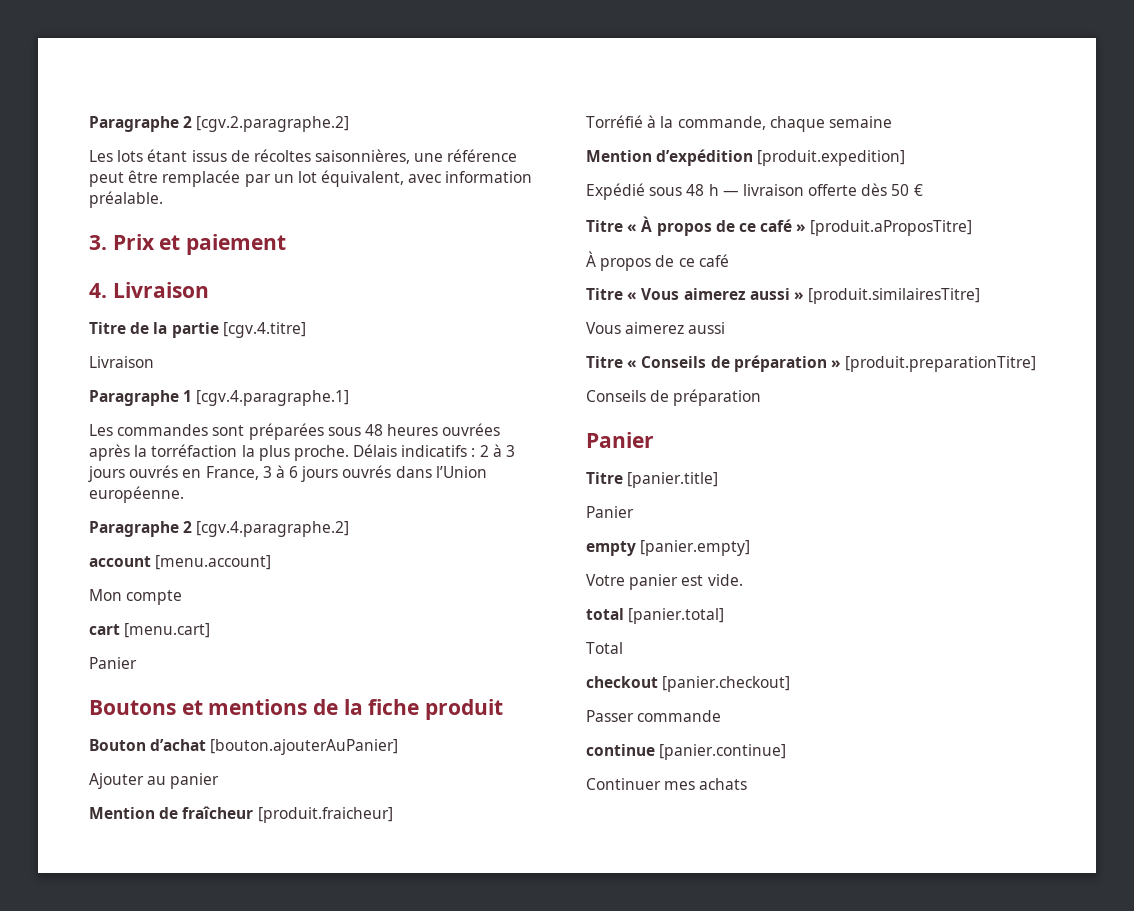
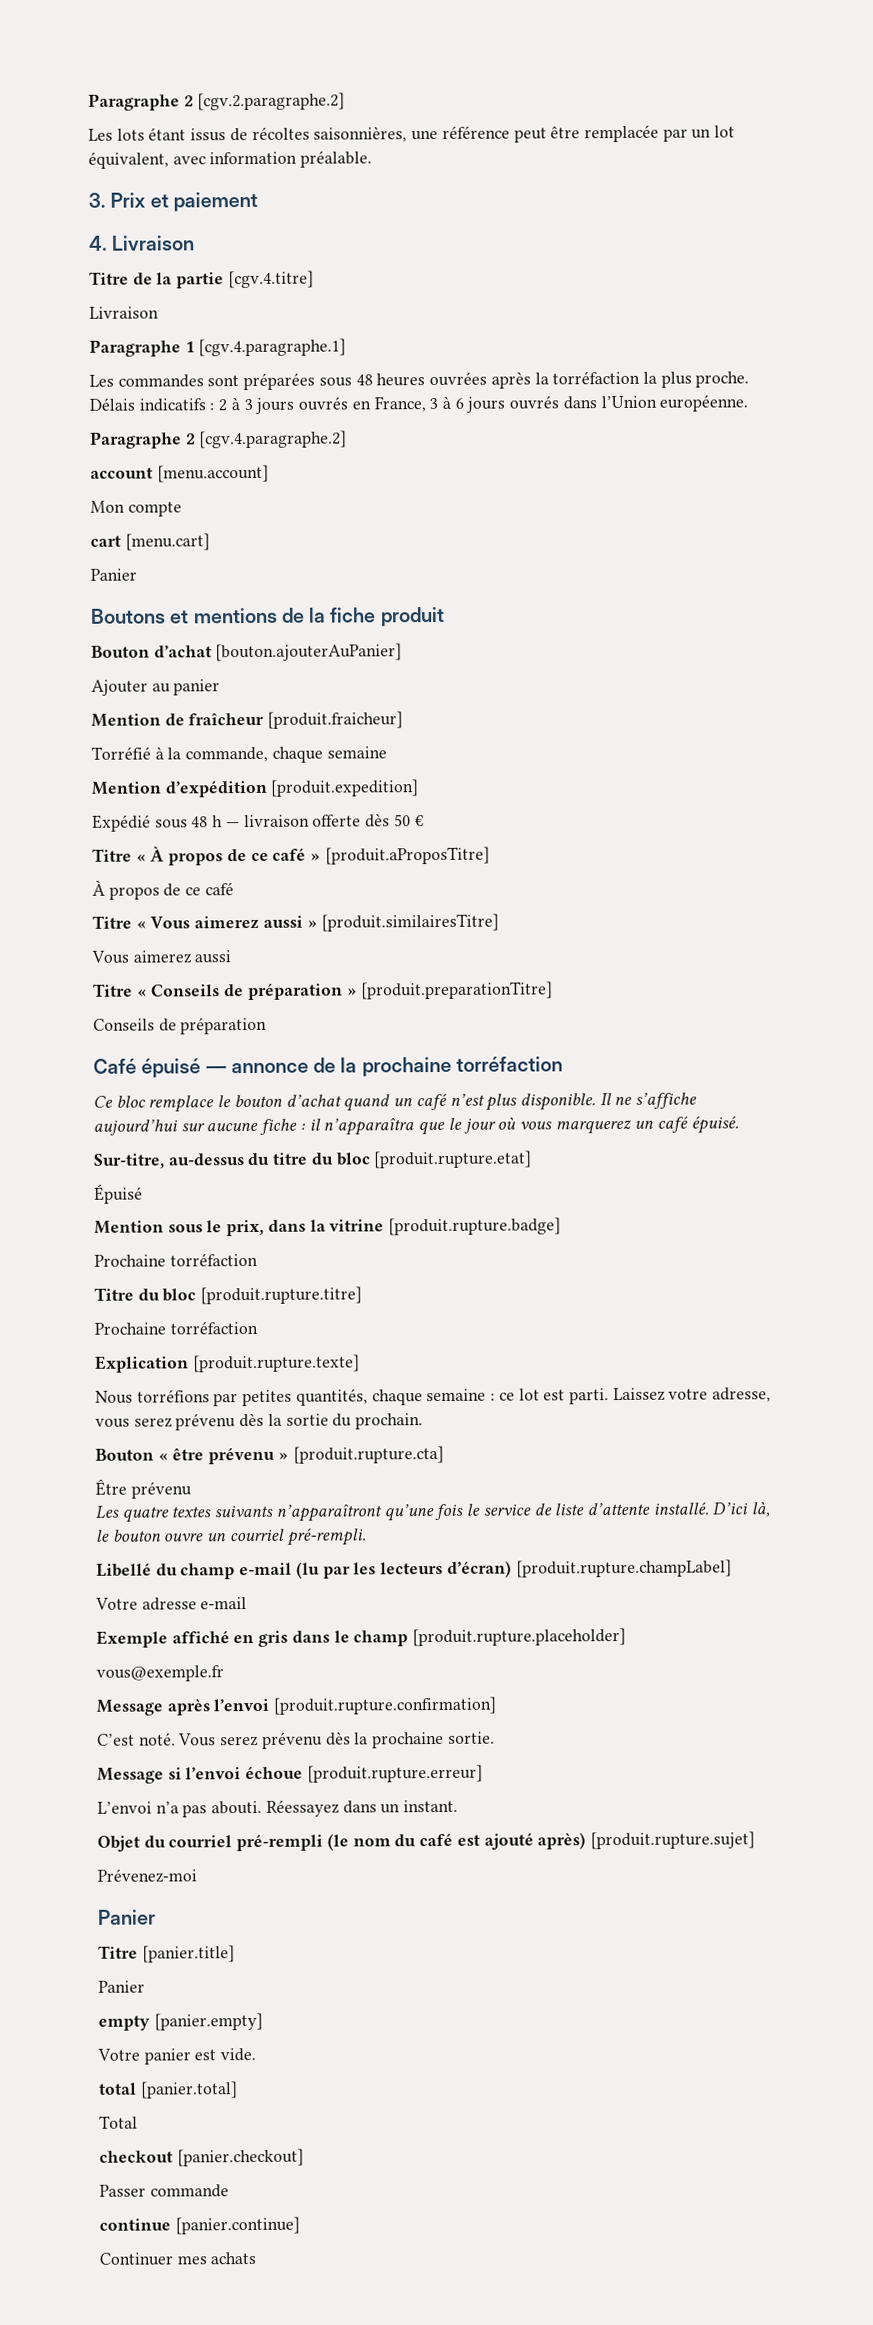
+ Café épuisé — annonce de la prochaine torréfaction
+ Ce bloc remplace le bouton d’achat quand un café n’est plus disponible. Il ne s’affiche aujourd’hui sur aucune fiche : il n’apparaîtra que le jour où vous marquerez un café épuisé.
+ Sur-titre, au-dessus du titre du bloc [produit.rupture.etat]
+ Épuisé
+ Mention sous le prix, dans la vitrine [produit.rupture.badge]
+ Prochaine torréfaction
+ Titre du bloc [produit.rupture.titre]
+ Prochaine torréfaction
+ Explication [produit.rupture.texte]
+ Nous torréfions par petites quantités, chaque semaine : ce lot est parti. Laissez votre adresse, vous serez prévenu dès la sortie du prochain.
+ Bouton « être prévenu » [produit.rupture.cta]
+ Être prévenu
+ Les quatre textes suivants n’apparaîtront qu’une fois le service de liste d’attente installé. D’ici là, le bouton ouvre un courriel pré-rempli.
+ Libellé du champ e-mail (lu par les lecteurs d’écran) [produit.rupture.champLabel]
+ Votre adresse e-mail
+ Exemple affiché en gris dans le champ [produit.rupture.placeholder]
+ vous@exemple.fr
+ Message après l’envoi [produit.rupture.confirmation]
+ C’est noté. Vous serez prévenu dès la prochaine sortie.
+ Message si l’envoi échoue [produit.rupture.erreur]
+ L’envoi n’a pas abouti. Réessayez dans un instant.
+ Objet du courriel pré-rempli (le nom du café est ajouté après) [produit.rupture.sujet]
+ Prévenez-moi

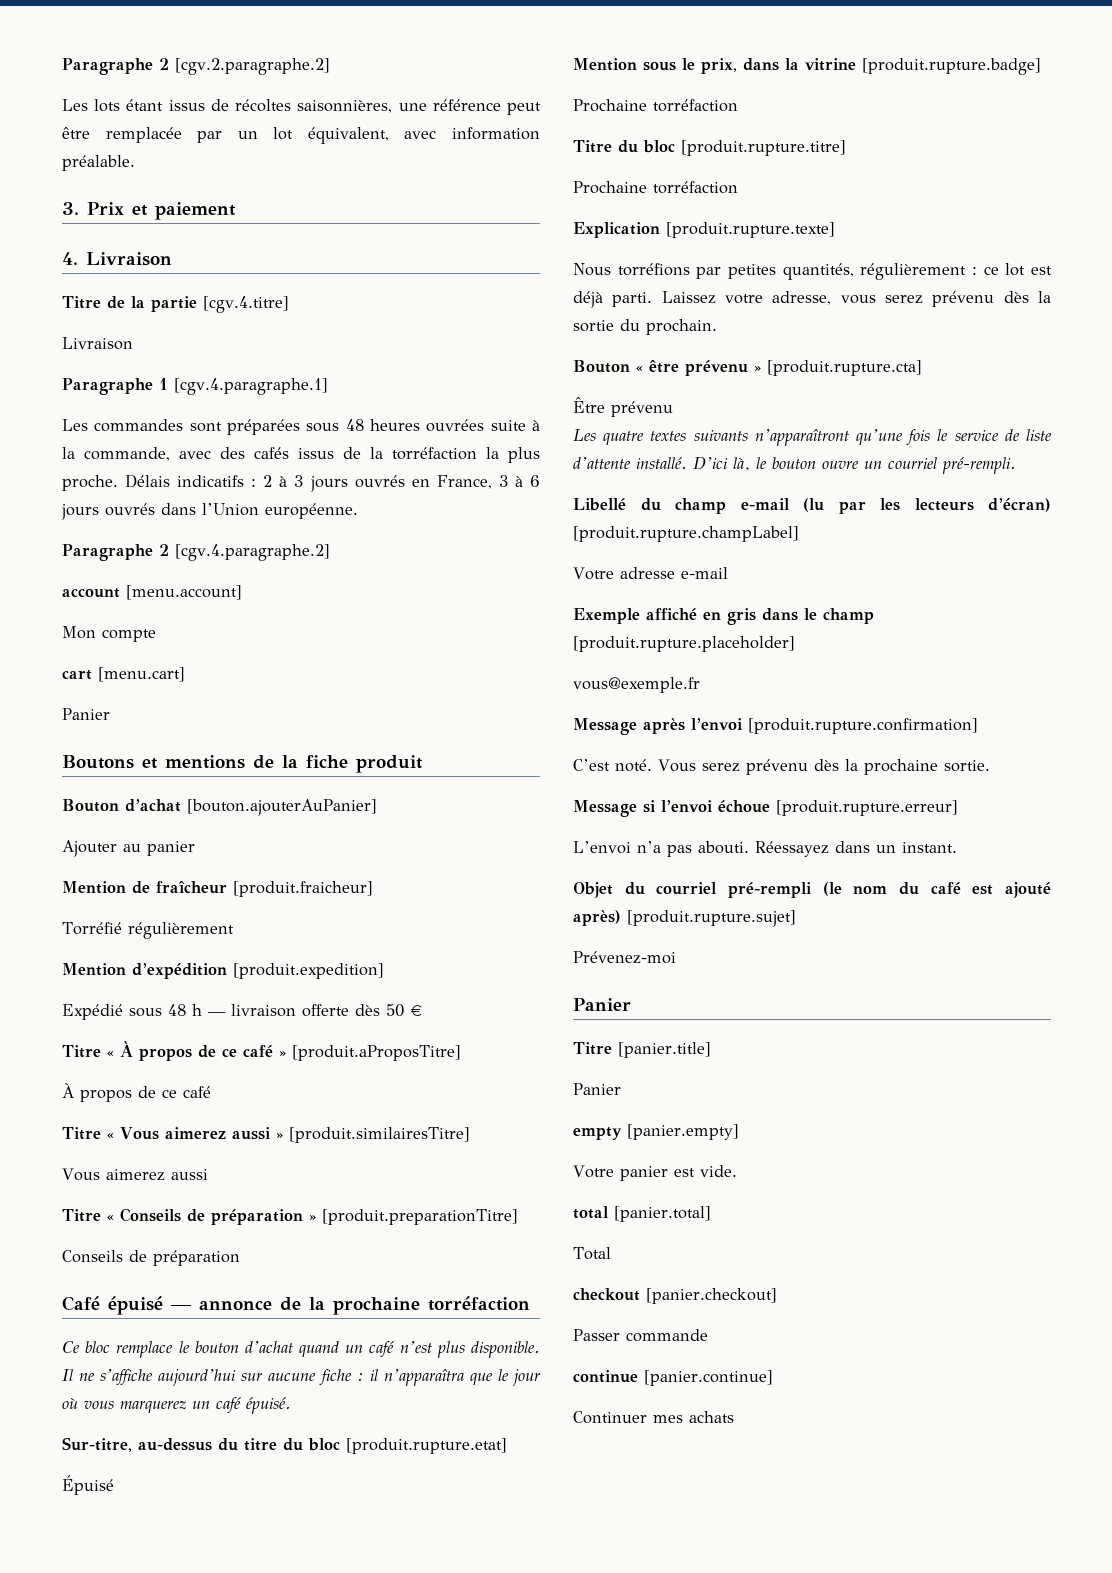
- Les commandes sont préparées sous 48 heures ouvrées après la torréfaction la plus proche.
+ Les commandes sont préparées sous 48 heures ouvrées suite à la commande, avec des cafés issus de la torréfaction la plus proche.
- Torréfié à la commande, chaque semaine
+ Torréfié régulièrement
- Nous torréfions par petites quantités, chaque semaine : ce lot est parti.
+ Nous torréfions par petites quantités, régulièrement : ce lot est déjà parti.

